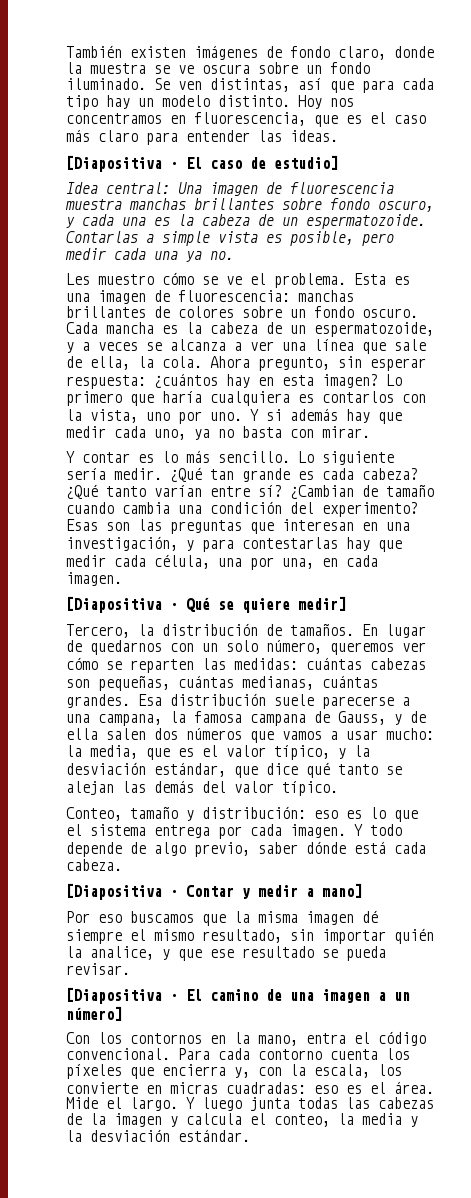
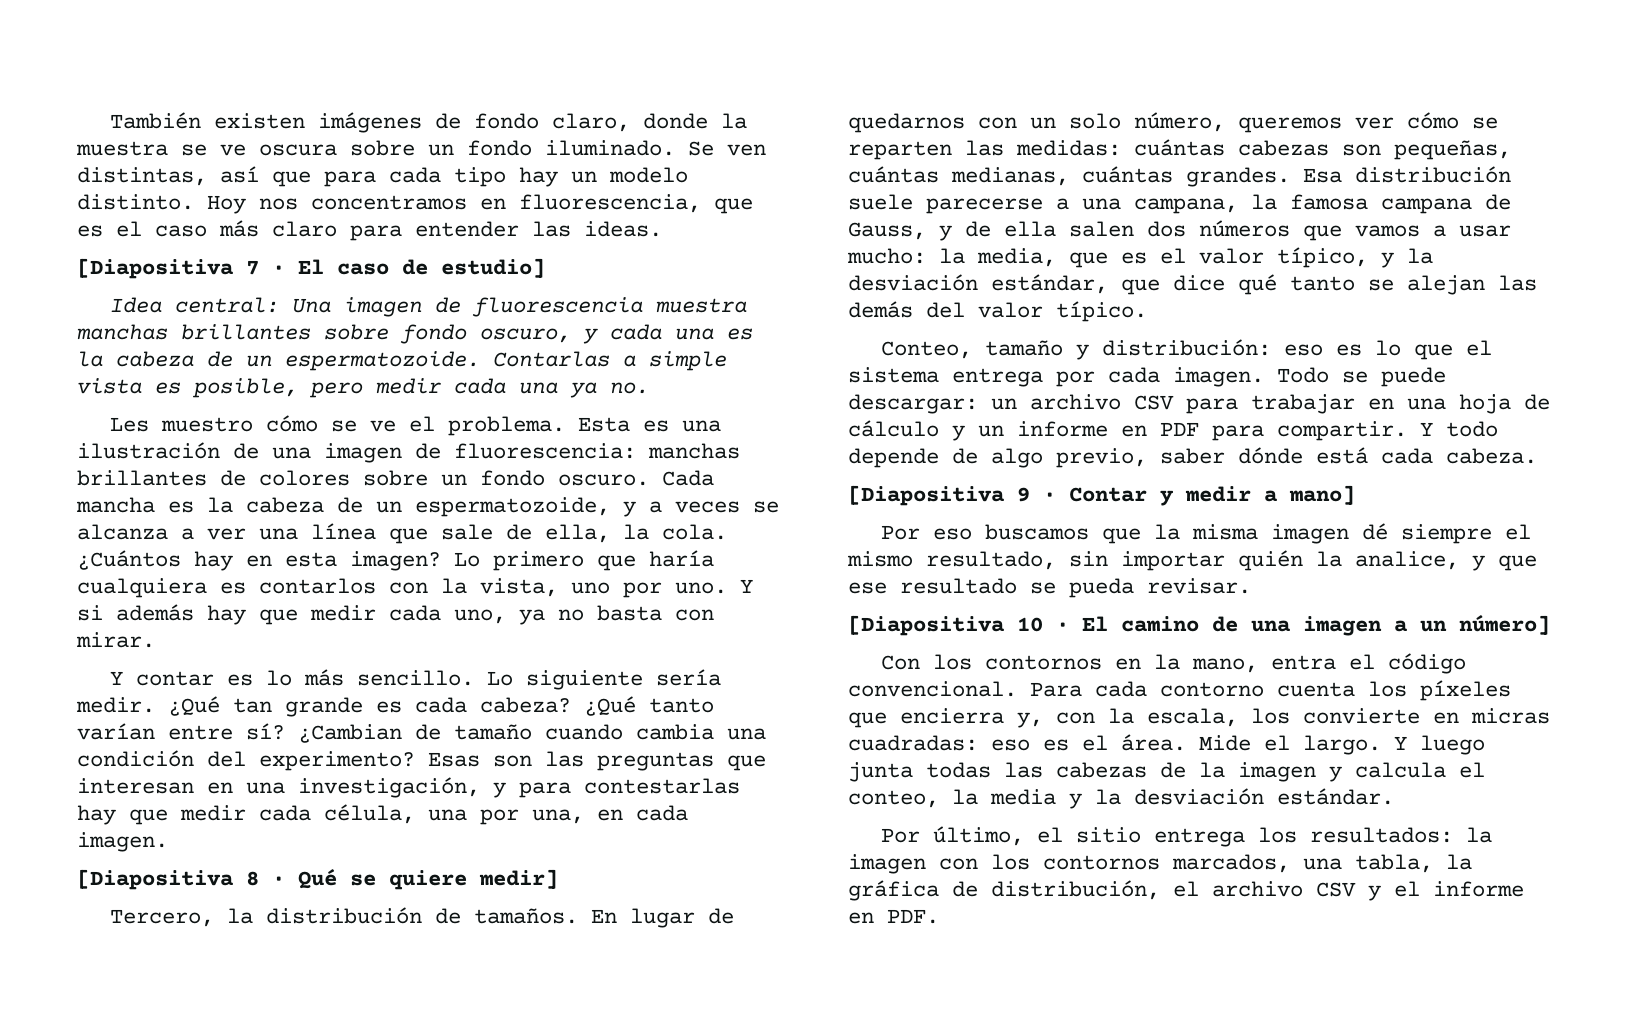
- [Diapositiva · El caso de estudio]
+ [Diapositiva 7 · El caso de estudio]
- Esta es una imagen de fluorescencia: manchas brillantes de colores sobre un fondo oscuro.
+ Esta es una ilustración de una imagen de fluorescencia: manchas brillantes de colores sobre un fondo oscuro.
- Ahora pregunto, sin esperar respuesta: ¿cuántos hay en esta imagen?
+ ¿Cuántos hay en esta imagen?
- [Diapositiva · Qué se quiere medir]
+ [Diapositiva 8 · Qué se quiere medir]
+ Todo se puede descargar: un archivo CSV para trabajar en una hoja de cálculo y un informe en PDF para compartir.
- [Diapositiva · Contar y medir a mano]
+ [Diapositiva 9 · Contar y medir a mano]
- [Diapositiva · El camino de una imagen a un número]
+ [Diapositiva 10 · El camino de una imagen a un número]
+ Por último, el sitio entrega los resultados: la imagen con los contornos marcados, una tabla, la gráfica de distribución, el archivo CSV y el informe en PDF.

